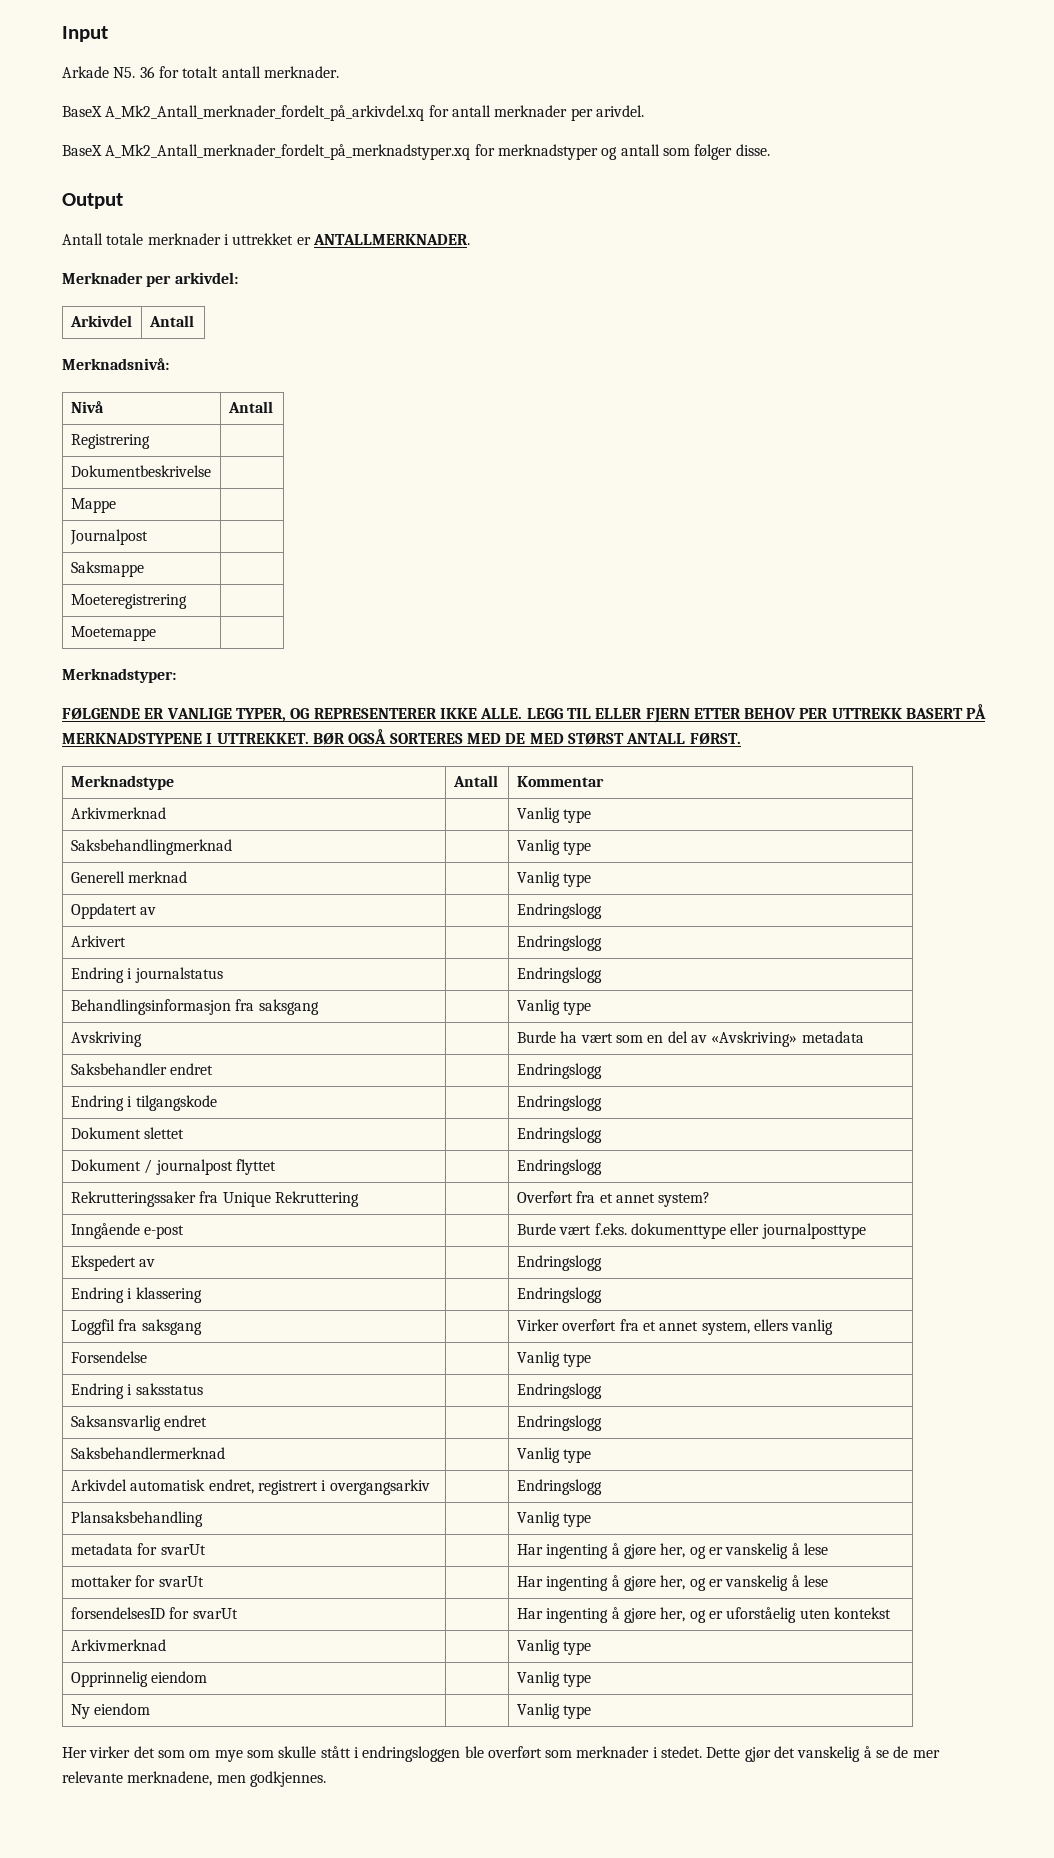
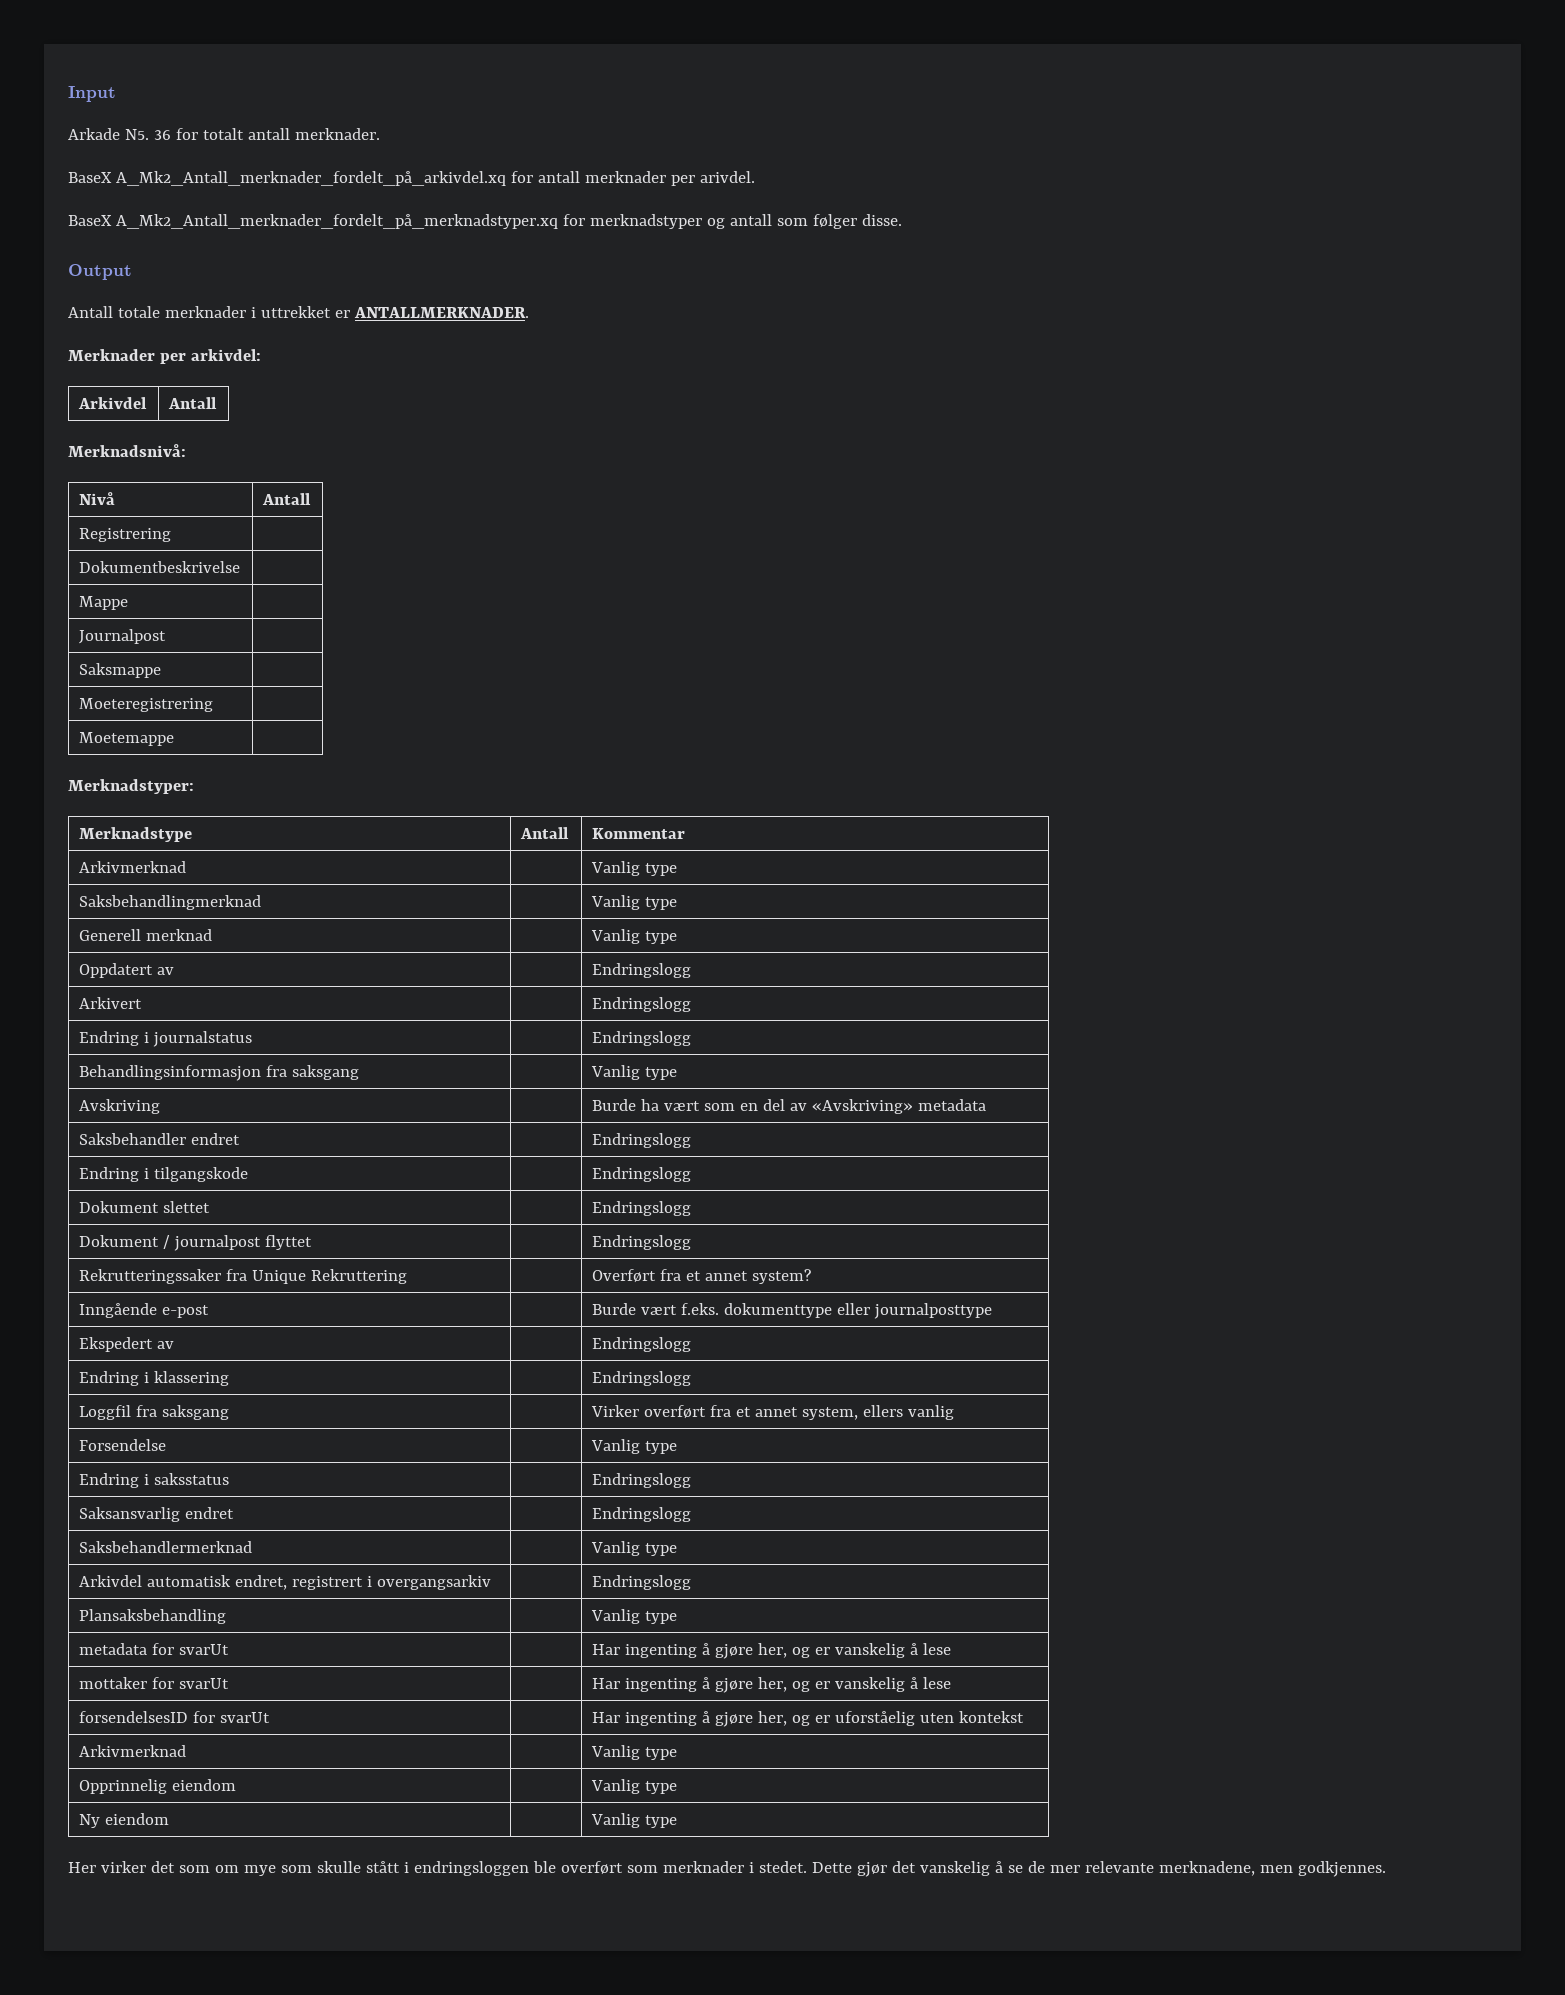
- FØLGENDE ER VANLIGE TYPER, OG REPRESENTERER IKKE ALLE. LEGG TIL ELLER FJERN ETTER BEHOV PER UTTREKK BASERT PÅ MERKNADSTYPENE I UTTREKKET. BØR OGSÅ SORTERES MED DE MED STØRST ANTALL FØRST.

